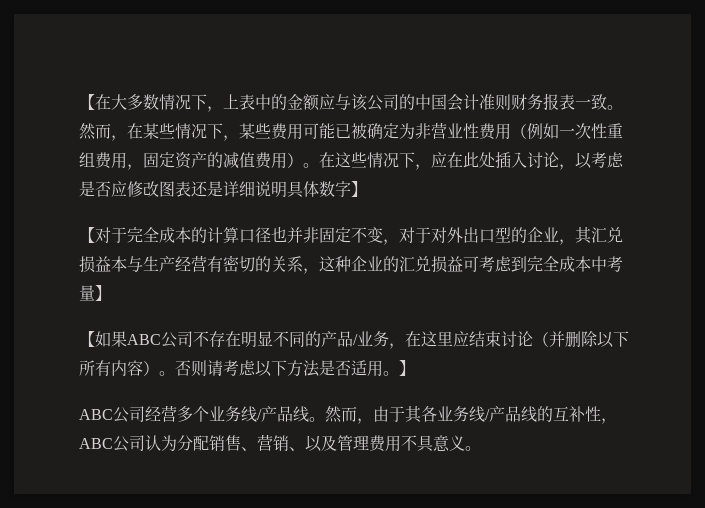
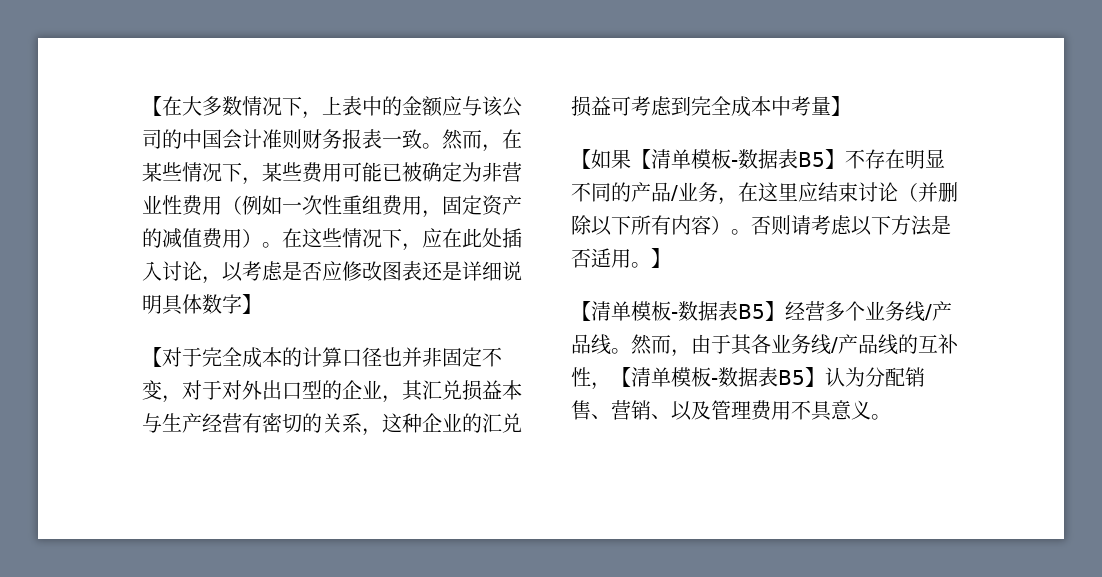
- 【如果ABC公司不存在明显不同的产品/业务，在这里应结束讨论（并删除以下所有内容）。
+ 【如果【清单模板-数据表B5】不存在明显不同的产品/业务，在这里应结束讨论（并删除以下所有内容）。
- ABC公司经营多个业务线/产品线。
+ 【清单模板-数据表B5】经营多个业务线/产品线。
- 然而，由于其各业务线/产品线的互补性，ABC公司认为分配销售、营销、以及管理费用不具意义。
+ 然而，由于其各业务线/产品线的互补性，【清单模板-数据表B5】认为分配销售、营销、以及管理费用不具意义。

